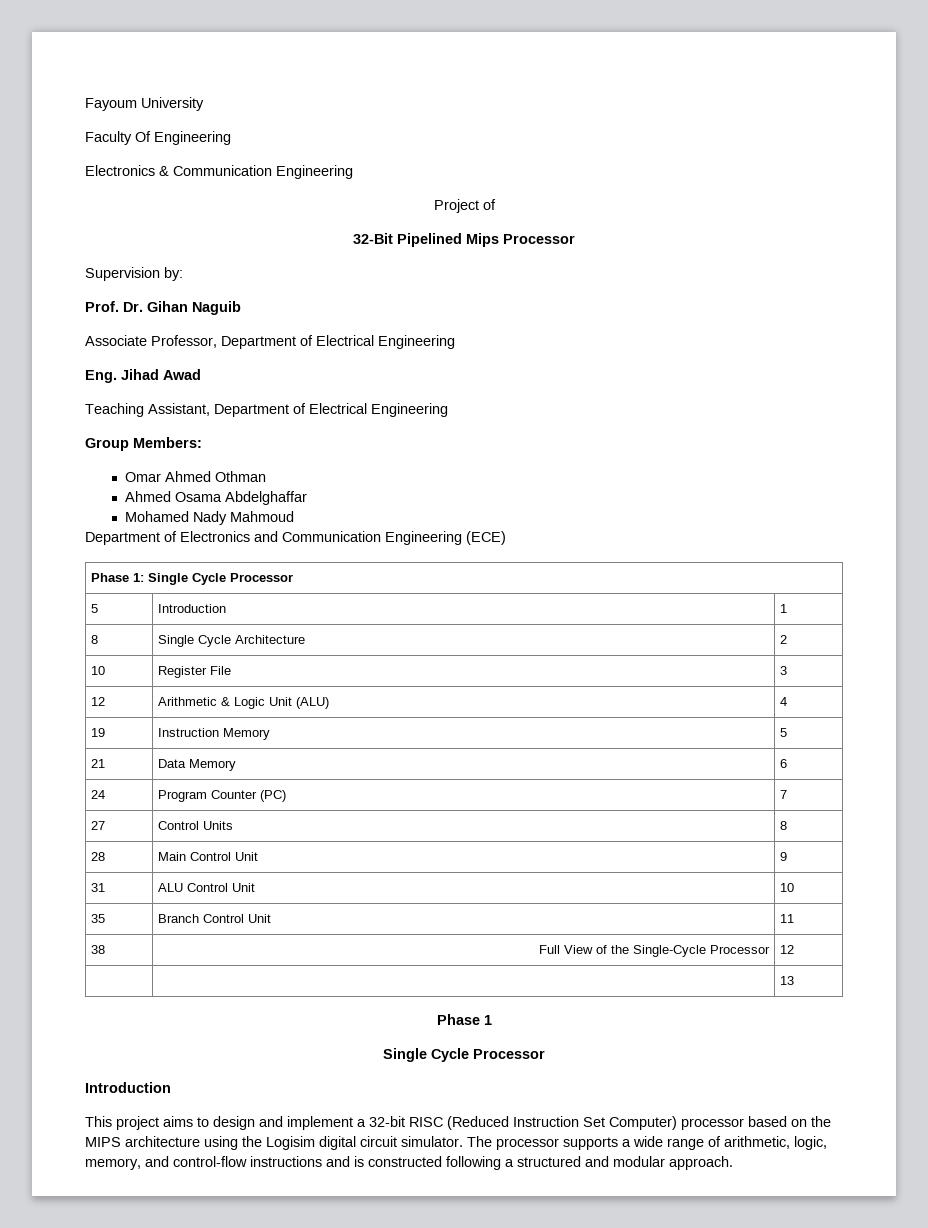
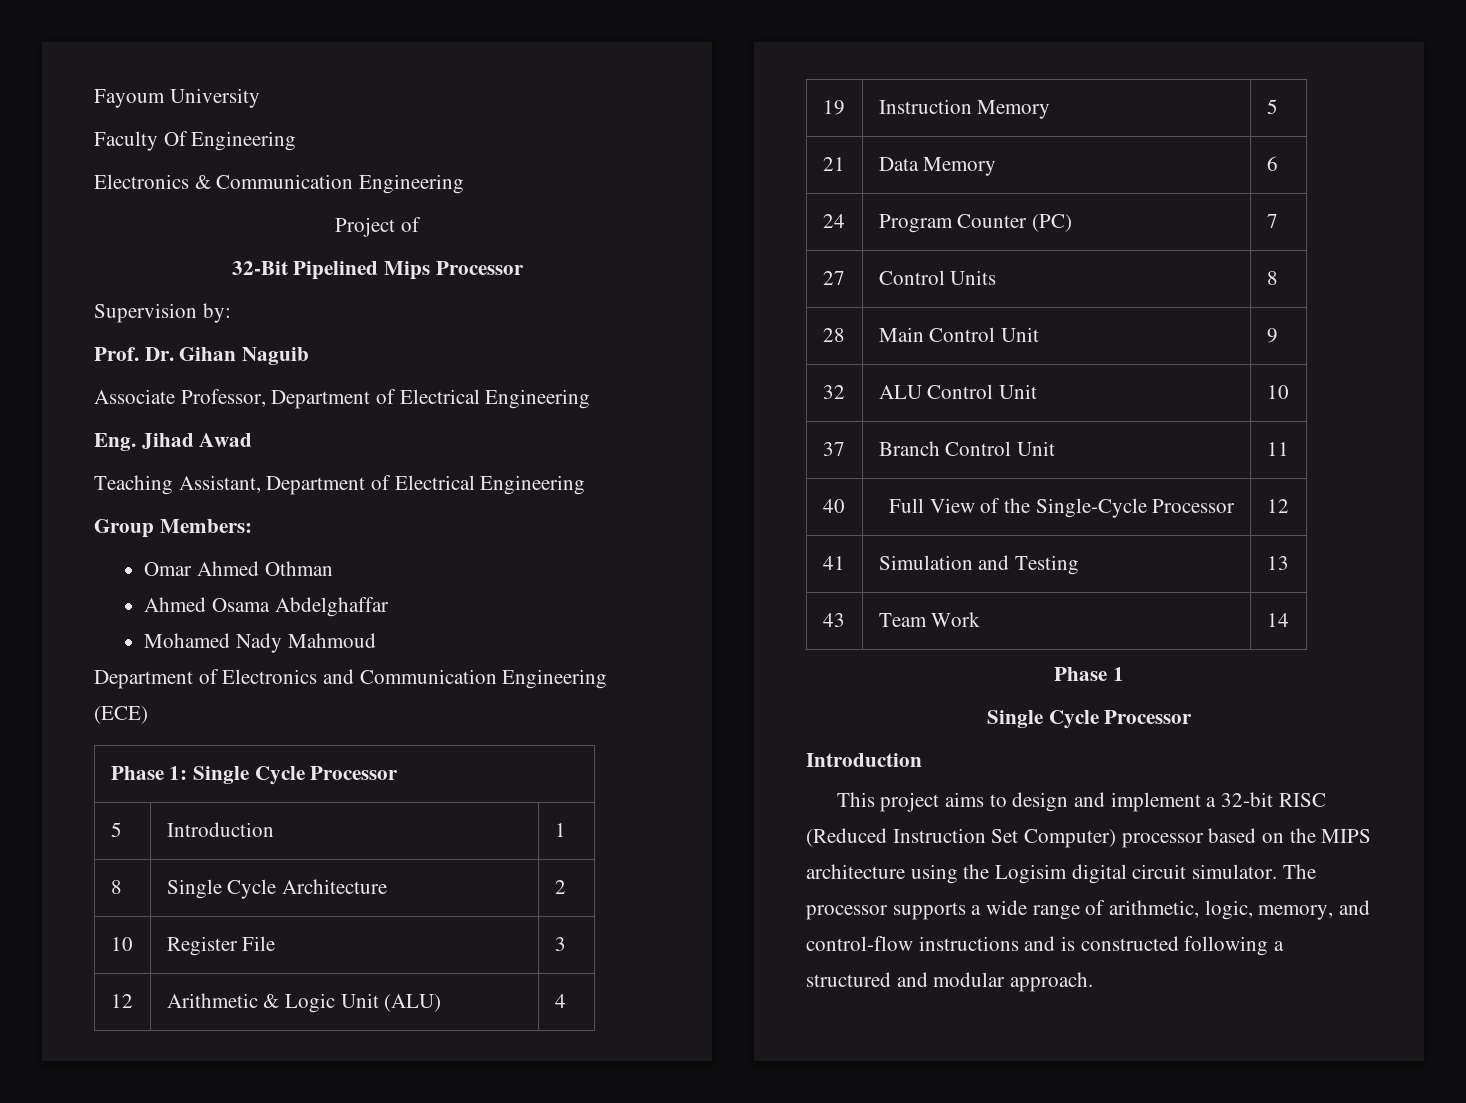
- 31 | ALU Control Unit | 10
+ 32 | ALU Control Unit | 10
- 35 | Branch Control Unit | 11
+ 37 | Branch Control Unit | 11
- 38 | Full View of the Single-Cycle Processor | 12
+ 40 | Full View of the Single-Cycle Processor | 12
- | | 13
+ 41 | Simulation and Testing | 13
+ 43 | Team Work | 14

